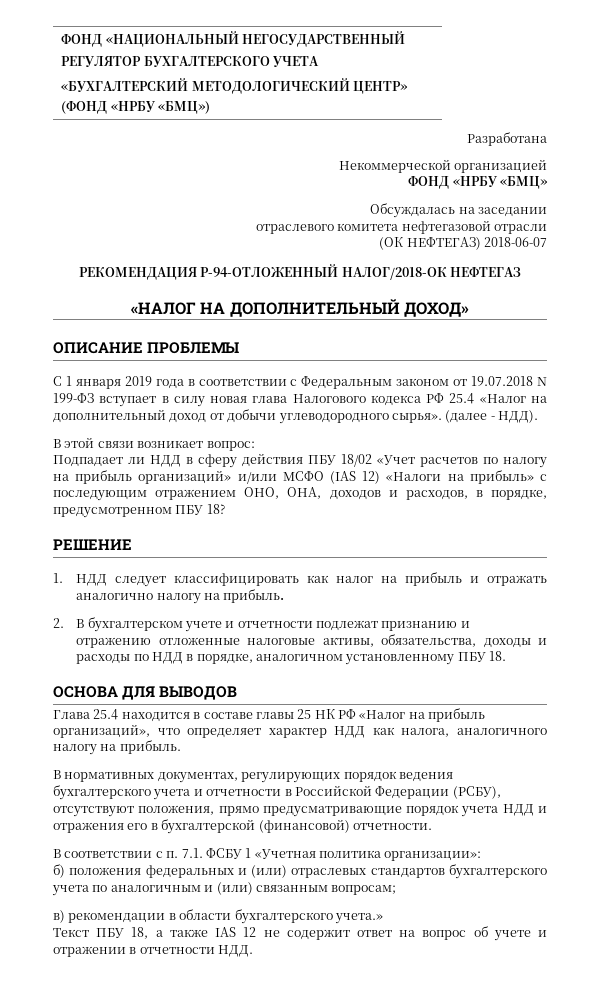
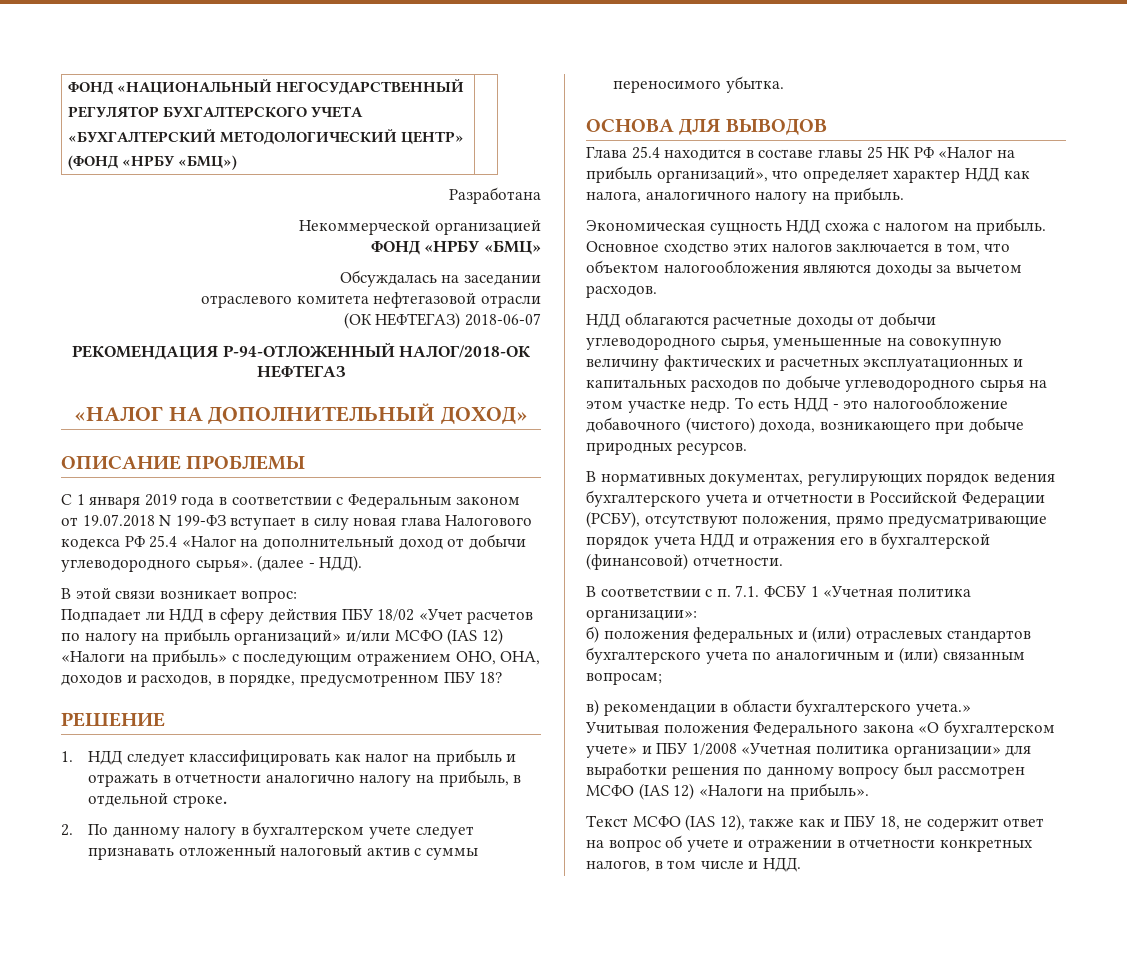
- 1. НДД следует классифицировать как налог на прибыль и отражать аналогично налогу на прибыль.
- 2. В бухгалтерском учете и отчетности подлежат признанию и отражению отложенные налоговые активы, обязательства, доходы и расходы по НДД в порядке, аналогичном установленному ПБУ 18.
+ 1. НДД следует классифицировать как налог на прибыль и отражать в отчетности аналогично налогу на прибыль, в отдельной строке.
+ 2. По данному налогу в бухгалтерском учете следует признавать отложенный налоговый актив с суммы переносимого убытка.
+ Экономическая сущность НДД схожа с налогом на прибыль. Основное сходство этих налогов заключается в том, что объектом налогообложения являются доходы за вычетом расходов.
+ НДД облагаются расчетные доходы от добычи углеводородного сырья, уменьшенные на совокупную величину фактических и расчетных эксплуатационных и капитальных расходов по добыче углеводородного сырья на этом участке недр. То есть НДД - это налогообложение добавочного (чистого) дохода, возникающего при добыче природных ресурсов.
- Текст ПБУ 18, а также IAS 12 не содержит ответ на вопрос об учете и отражении в отчетности НДД.
+ Учитывая положения Федерального закона «О бухгалтерском учете» и ПБУ 1/2008 «Учетная политика организации» для выработки решения по данному вопросу был рассмотрен МСФО (IAS 12) «Налоги на прибыль».
+ Текст МСФО (IAS 12), также как и ПБУ 18, не содержит ответ на вопрос об учете и отражении в отчетности конкретных налогов, в том числе и НДД.

